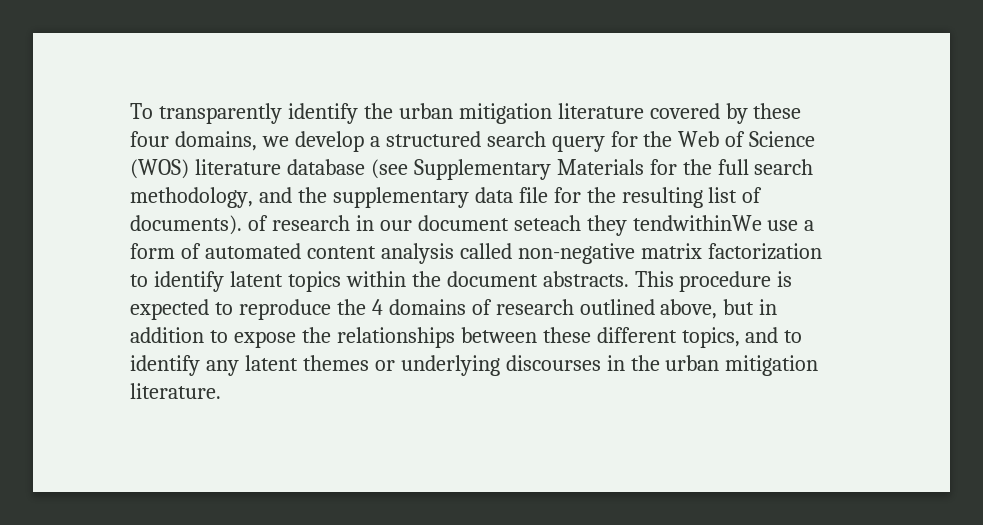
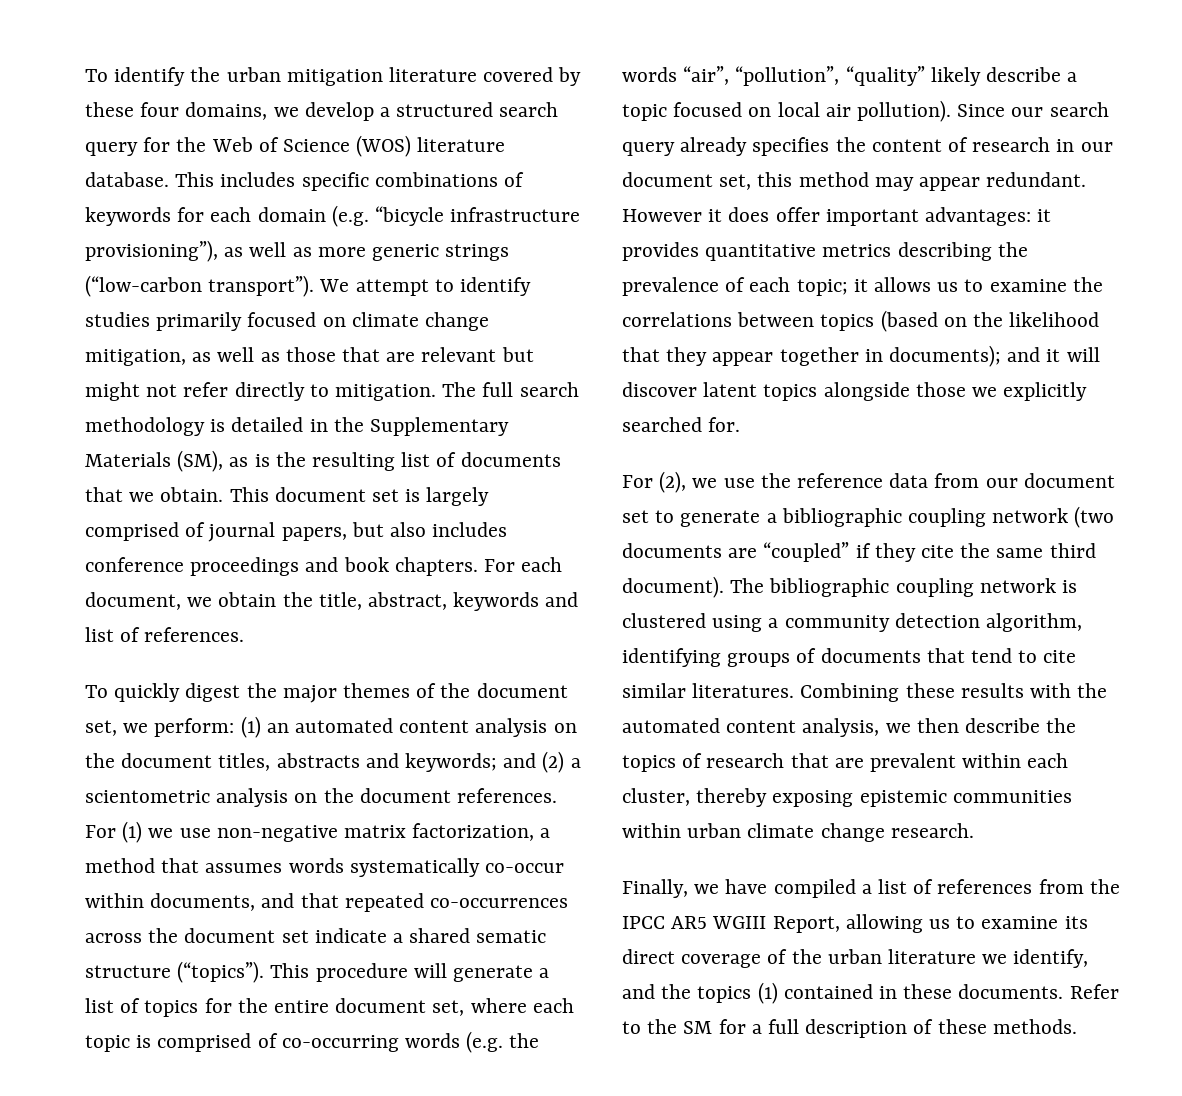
- To transparently identify the urban mitigation literature covered by these four domains, we develop a structured search query for the Web of Science (WOS) literature database (see Supplementary Materials for the full search methodology, and the supplementary data file for the resulting list of documents). of research in our document seteach they tendwithinWe use a form of automated content analysis called non-negative matrix factorization to identify latent topics within the document abstracts. This procedure is expected to reproduce the 4 domains of research outlined above, but in addition to expose the relationships between these different topics, and to identify any latent themes or underlying discourses in the urban mitigation literature.
+ To identify the urban mitigation literature covered by these four domains, we develop a structured search query for the Web of Science (WOS) literature database. This includes specific combinations of keywords for each domain (e.g. “bicycle infrastructure provisioning”), as well as more generic strings (“low-carbon transport”). We attempt to identify studies primarily focused on climate change mitigation, as well as those that are relevant but might not refer directly to mitigation. The full search methodology is detailed in the Supplementary Materials (SM), as is the resulting list of documents that we obtain. This document set is largely comprised of journal papers, but also includes conference proceedings and book chapters. For each document, we obtain the title, abstract, keywords and list of references.
+ To quickly digest the major themes of the document set, we perform: (1) an automated content analysis on the document titles, abstracts and keywords; and (2) a scientometric analysis on the document references. For (1) we use non-negative matrix factorization, a method that assumes words systematically co-occur within documents, and that repeated co-occurrences across the document set indicate a shared sematic structure (“topics”). This procedure will generate a list of topics for the entire document set, where each topic is comprised of co-occurring words (e.g. the words “air”, “pollution”, “quality” likely describe a topic focused on local air pollution). Since our search query already specifies the content of research in our document set, this method may appear redundant. However it does offer important advantages: it provides quantitative metrics describing the prevalence of each topic; it allows us to examine the correlations between topics (based on the likelihood that they appear together in documents); and it will discover latent topics alongside those we explicitly searched for.
+ For (2), we use the reference data from our document set to generate a bibliographic coupling network (two documents are “coupled” if they cite the same third document). The bibliographic coupling network is clustered using a community detection algorithm, identifying groups of documents that tend to cite similar literatures. Combining these results with the automated content analysis, we then describe the topics of research that are prevalent within each cluster, thereby exposing epistemic communities within urban climate change research.
+ Finally, we have compiled a list of references from the IPCC AR5 WGIII Report, allowing us to examine its direct coverage of the urban literature we identify, and the topics (1) contained in these documents. Refer to the SM for a full description of these methods.

